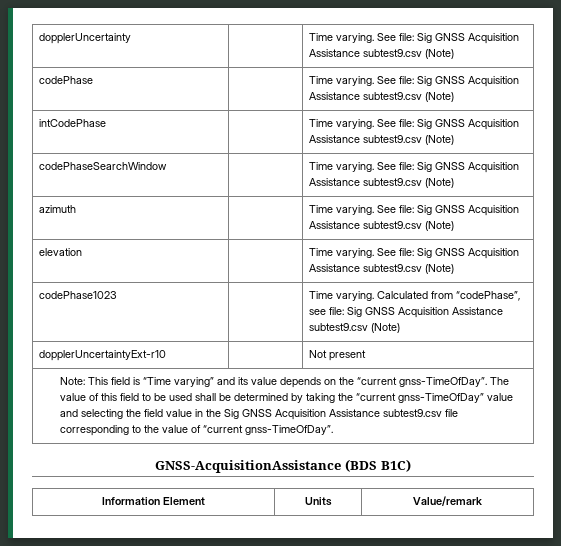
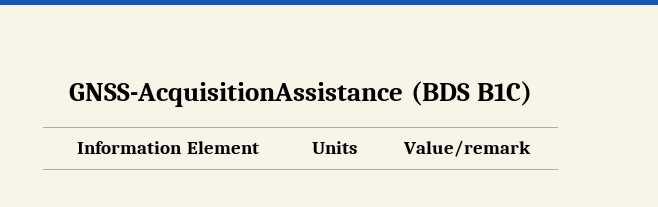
- dopplerUncertainty | | Time varying. See file: Sig GNSS Acquisition Assistance subtest9.csv (Note)
- codePhase | | Time varying. See file: Sig GNSS Acquisition Assistance subtest9.csv (Note)
- intCodePhase | | Time varying. See file: Sig GNSS Acquisition Assistance subtest9.csv (Note)
- codePhaseSearchWindow | | Time varying. See file: Sig GNSS Acquisition Assistance subtest9.csv (Note)
- azimuth | | Time varying. See file: Sig GNSS Acquisition Assistance subtest9.csv (Note)
- elevation | | Time varying. See file: Sig GNSS Acquisition Assistance subtest9.csv (Note)
- codePhase1023 | | Time varying. Calculated from “codePhase”, see file: Sig GNSS Acquisition Assistance subtest9.csv (Note)
- dopplerUncertaintyExt-r10 | | Not present
- Note: This field is “Time varying” and its value depends on the “current gnss-TimeOfDay”. The value of this field to be used shall be determined by taking the “current gnss-TimeOfDay” value and selecting the field value in the Sig GNSS Acquisition Assistance subtest9.csv file corresponding to the value of “current gnss-TimeOfDay”.

